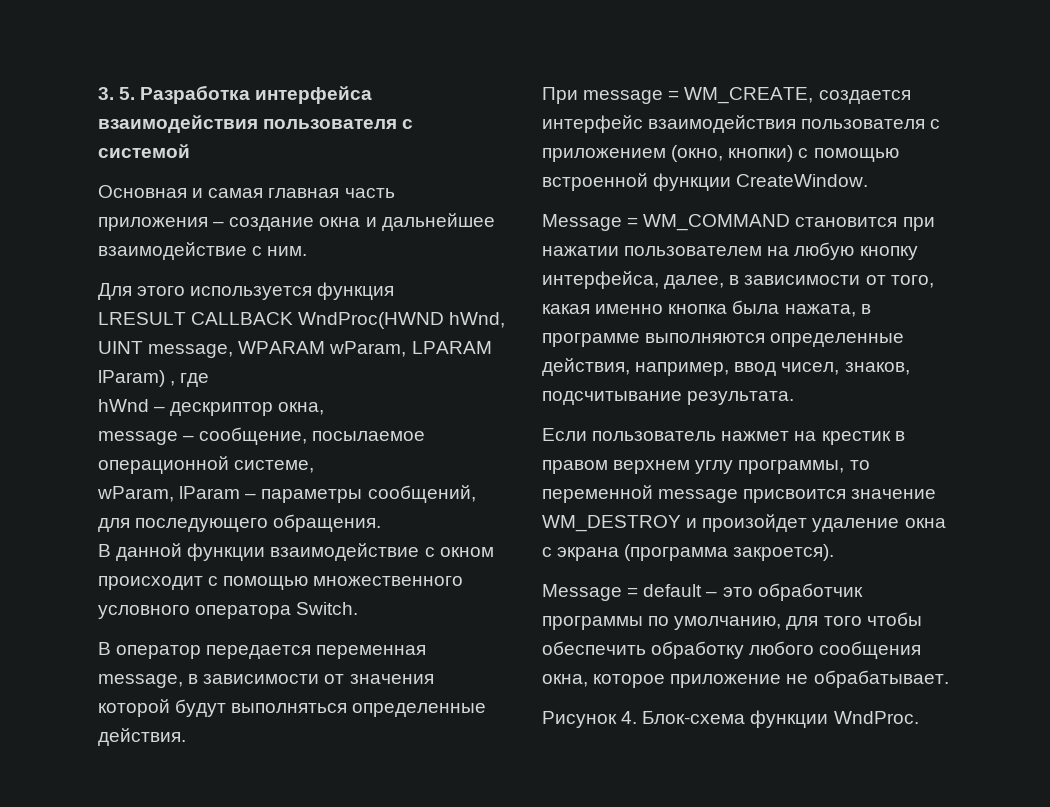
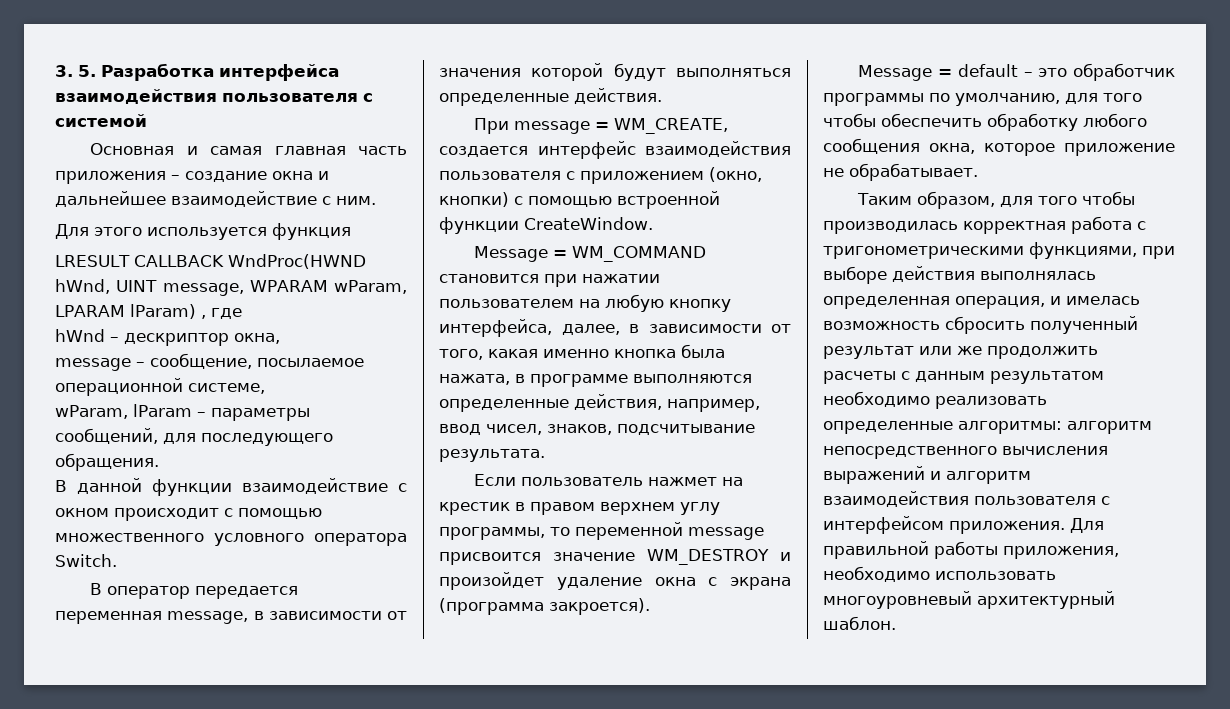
- Рисунок 4. Блок-схема функции WndProc.
+ Таким образом, для того чтобы производилась корректная работа с тригонометрическими функциями, при выборе действия выполнялась определенная операция, и имелась возможность сбросить полученный результат или же продолжить расчеты с данным результатом необходимо реализовать определенные алгоритмы: алгоритм непосредственного вычисления выражений и алгоритм взаимодействия пользователя с интерфейсом приложения. Для правильной работы приложения, необходимо использовать многоуровневый архитектурный шаблон.

